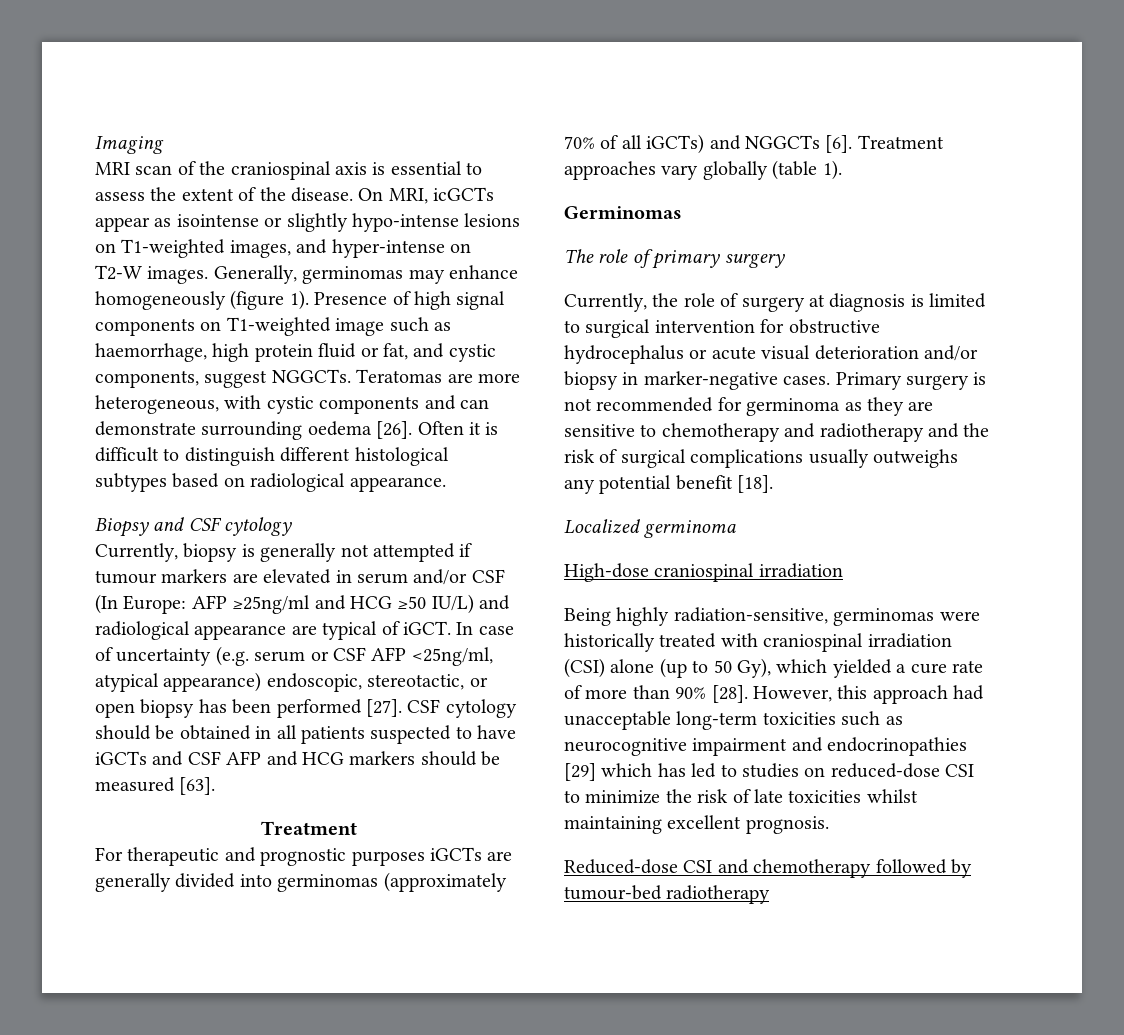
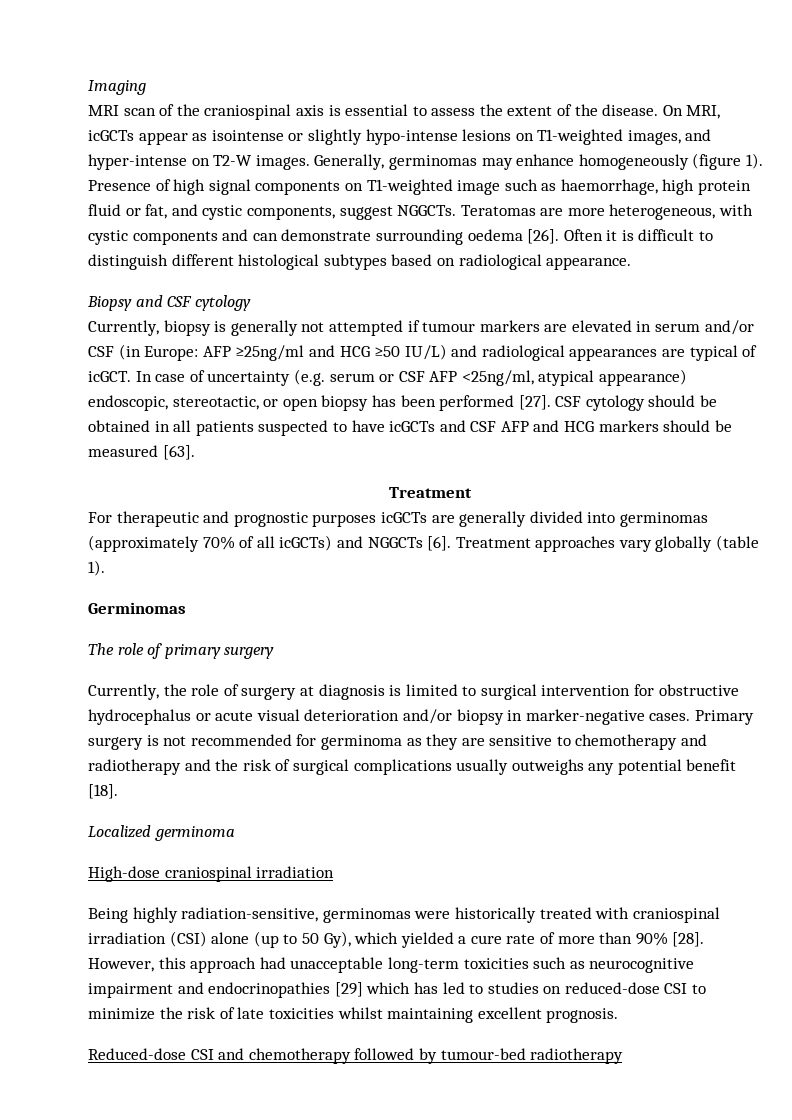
- Currently, biopsy is generally not attempted if tumour markers are elevated in serum and/or CSF (In Europe: AFP ≥25ng/ml and HCG ≥50 IU/L) and radiological appearance are typical of iGCT.
+ Currently, biopsy is generally not attempted if tumour markers are elevated in serum and/or CSF (in Europe: AFP ≥25ng/ml and HCG ≥50 IU/L) and radiological appearances are typical of icGCT.
- CSF cytology should be obtained in all patients suspected to have iGCTs and CSF AFP and HCG markers should be measured [63].
+ CSF cytology should be obtained in all patients suspected to have icGCTs and CSF AFP and HCG markers should be measured [63].
- For therapeutic and prognostic purposes iGCTs are generally divided into germinomas (approximately 70% of all iGCTs) and NGGCTs [6].
+ For therapeutic and prognostic purposes icGCTs are generally divided into germinomas (approximately 70% of all icGCTs) and NGGCTs [6].

